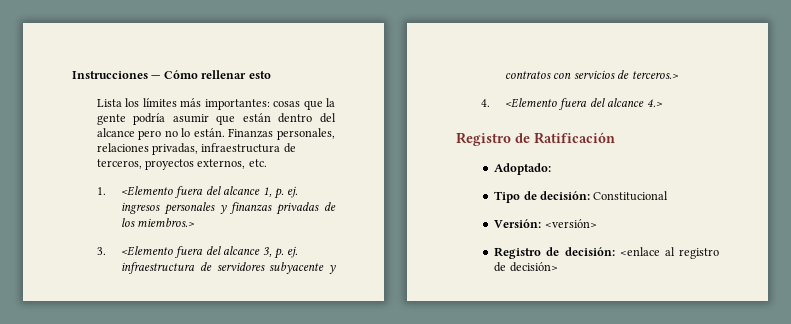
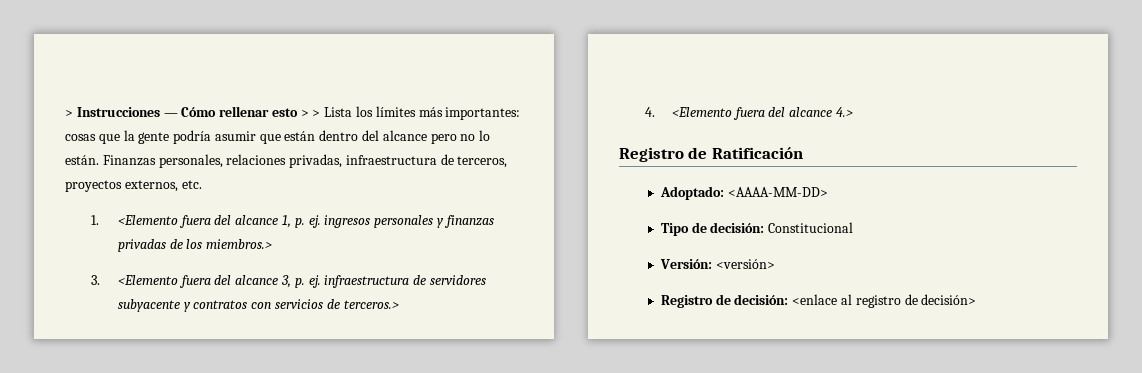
- Instrucciones — Cómo rellenar esto
- Lista los límites más importantes: cosas que la gente podría asumir que están dentro del alcance pero no lo están.
+ > Instrucciones — Cómo rellenar esto > > Lista los límites más importantes: cosas que la gente podría asumir que están dentro del alcance pero no lo están.
- Adoptado:
+ Adoptado: <AAAA-MM-DD>

